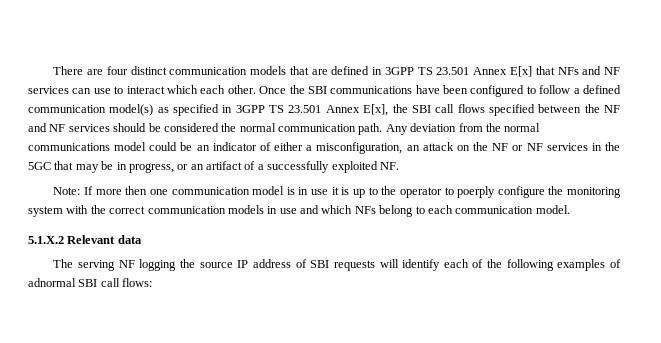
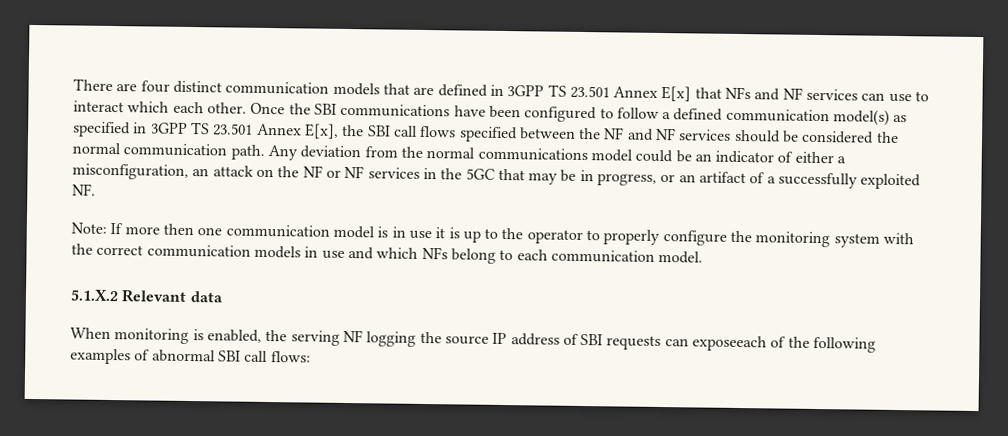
- Note: If more then one communication model is in use it is up to the operator to poerply configure the monitoring system with the correct communication models in use and which NFs belong to each communication model.
+ Note: If more then one communication model is in use it is up to the operator to properly configure the monitoring system with the correct communication models in use and which NFs belong to each communication model.
- The serving NF logging the source IP address of SBI requests will identify each of the following examples of adnormal SBI call flows:
+ When monitoring is enabled, the serving NF logging the source IP address of SBI requests can exposeeach of the following examples of abnormal SBI call flows:

